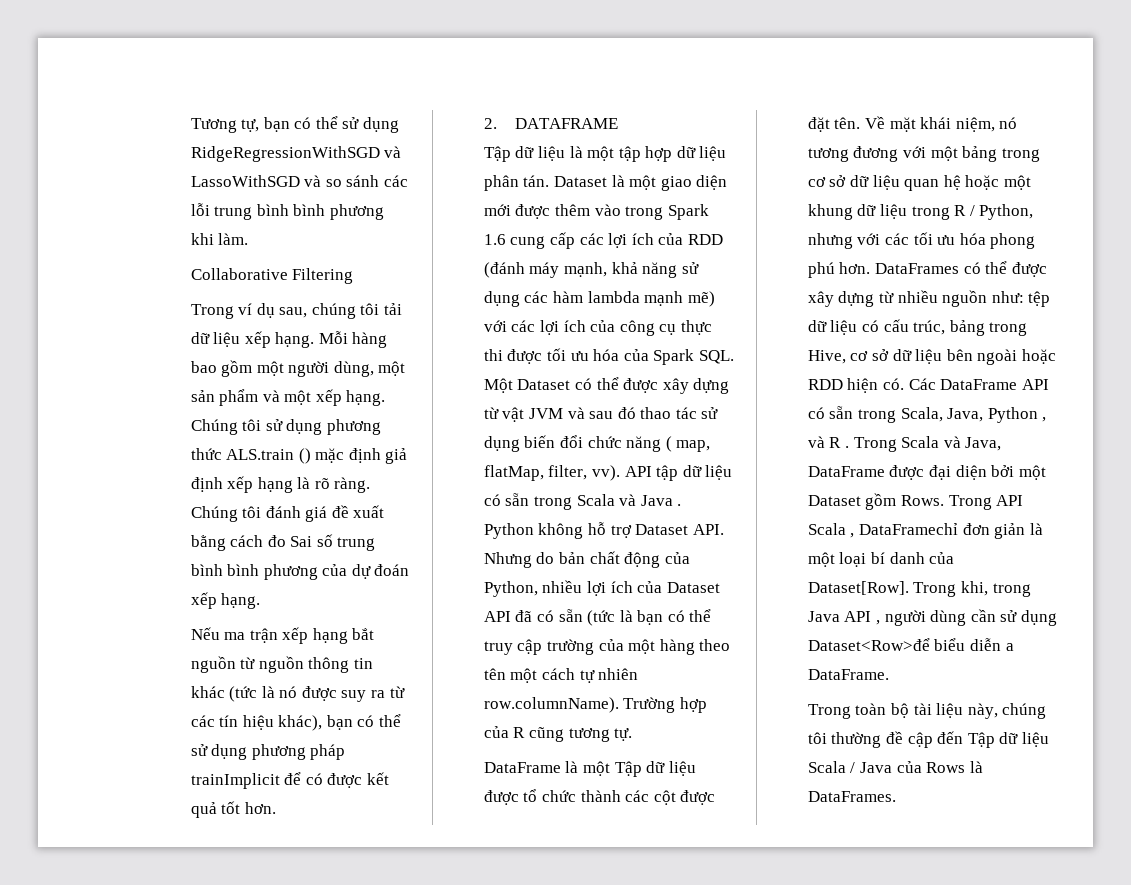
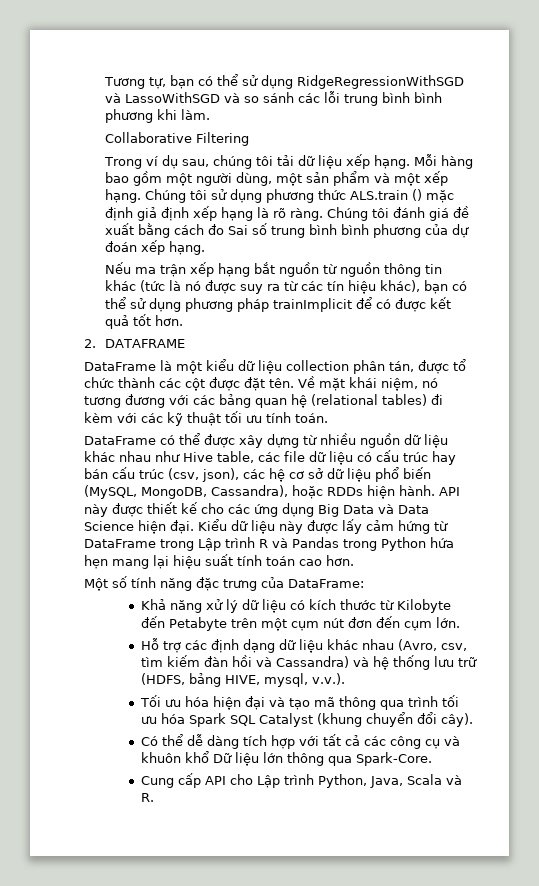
- Tập dữ liệu là một tập hợp dữ liệu phân tán. Dataset là một giao diện mới được thêm vào trong Spark 1.6 cung cấp các lợi ích của RDD (đánh máy mạnh, khả năng sử dụng các hàm lambda mạnh mẽ) với các lợi ích của công cụ thực thi được tối ưu hóa của Spark SQL. Một Dataset có thể được xây dựng từ vật JVM và sau đó thao tác sử dụng biến đổi chức năng ( map, flatMap, filter, vv). API tập dữ liệu có sẵn trong Scala và Java . Python không hỗ trợ Dataset API. Nhưng do bản chất động của Python, nhiều lợi ích của Dataset API đã có sẵn (tức là bạn có thể truy cập trường của một hàng theo tên một cách tự nhiên row.columnName). Trường hợp của R cũng tương tự.
- DataFrame là một Tập dữ liệu được tổ chức thành các cột được đặt tên.
+ DataFrame là một kiểu dữ liệu collection phân tán, được tổ chức thành các cột được đặt tên.
- Về mặt khái niệm, nó tương đương với một bảng trong cơ sở dữ liệu quan hệ hoặc một khung dữ liệu trong R / Python, nhưng với các tối ưu hóa phong phú hơn. DataFrames có thể được xây dựng từ nhiều nguồn như: tệp dữ liệu có cấu trúc, bảng trong Hive, cơ sở dữ liệu bên ngoài hoặc RDD hiện có. Các DataFrame API có sẵn trong Scala, Java, Python , và R . Trong Scala và Java, DataFrame được đại diện bởi một Dataset gồm Rows. Trong API Scala , DataFramechỉ đơn giản là một loại bí danh của Dataset[Row]. Trong khi, trong Java API , người dùng cần sử dụng Dataset<Row>để biểu diễn a DataFrame.
- Trong toàn bộ tài liệu này, chúng tôi thường đề cập đến Tập dữ liệu Scala / Java của Rows là DataFrames.
+ Về mặt khái niệm, nó tương đương với các bảng quan hệ (relational tables) đi kèm với các kỹ thuật tối ưu tính toán.
+ DataFrame có thể được xây dựng từ nhiều nguồn dữ liệu khác nhau như Hive table, các file dữ liệu có cấu trúc hay bán cấu trúc (csv, json), các hệ cơ sở dữ liệu phổ biến (MySQL, MongoDB, Cassandra), hoặc RDDs hiện hành. API này được thiết kế cho các ứng dụng Big Data và Data Science hiện đại. Kiểu dữ liệu này được lấy cảm hứng từ DataFrame trong Lập trình R và Pandas trong Python hứa hẹn mang lại hiệu suất tính toán cao hơn.
+ Một số tính năng đặc trưng của DataFrame:
+ Khả năng xử lý dữ liệu có kích thước từ Kilobyte đến Petabyte trên một cụm nút đơn đến cụm lớn.
+ Hỗ trợ các định dạng dữ liệu khác nhau (Avro, csv, tìm kiếm đàn hồi và Cassandra) và hệ thống lưu trữ (HDFS, bảng HIVE, mysql, v.v.).
+ Tối ưu hóa hiện đại và tạo mã thông qua trình tối ưu hóa Spark SQL Catalyst (khung chuyển đổi cây).
+ Có thể dễ dàng tích hợp với tất cả các công cụ và khuôn khổ Dữ liệu lớn thông qua Spark-Core.
+ Cung cấp API cho Lập trình Python, Java, Scala và R.

